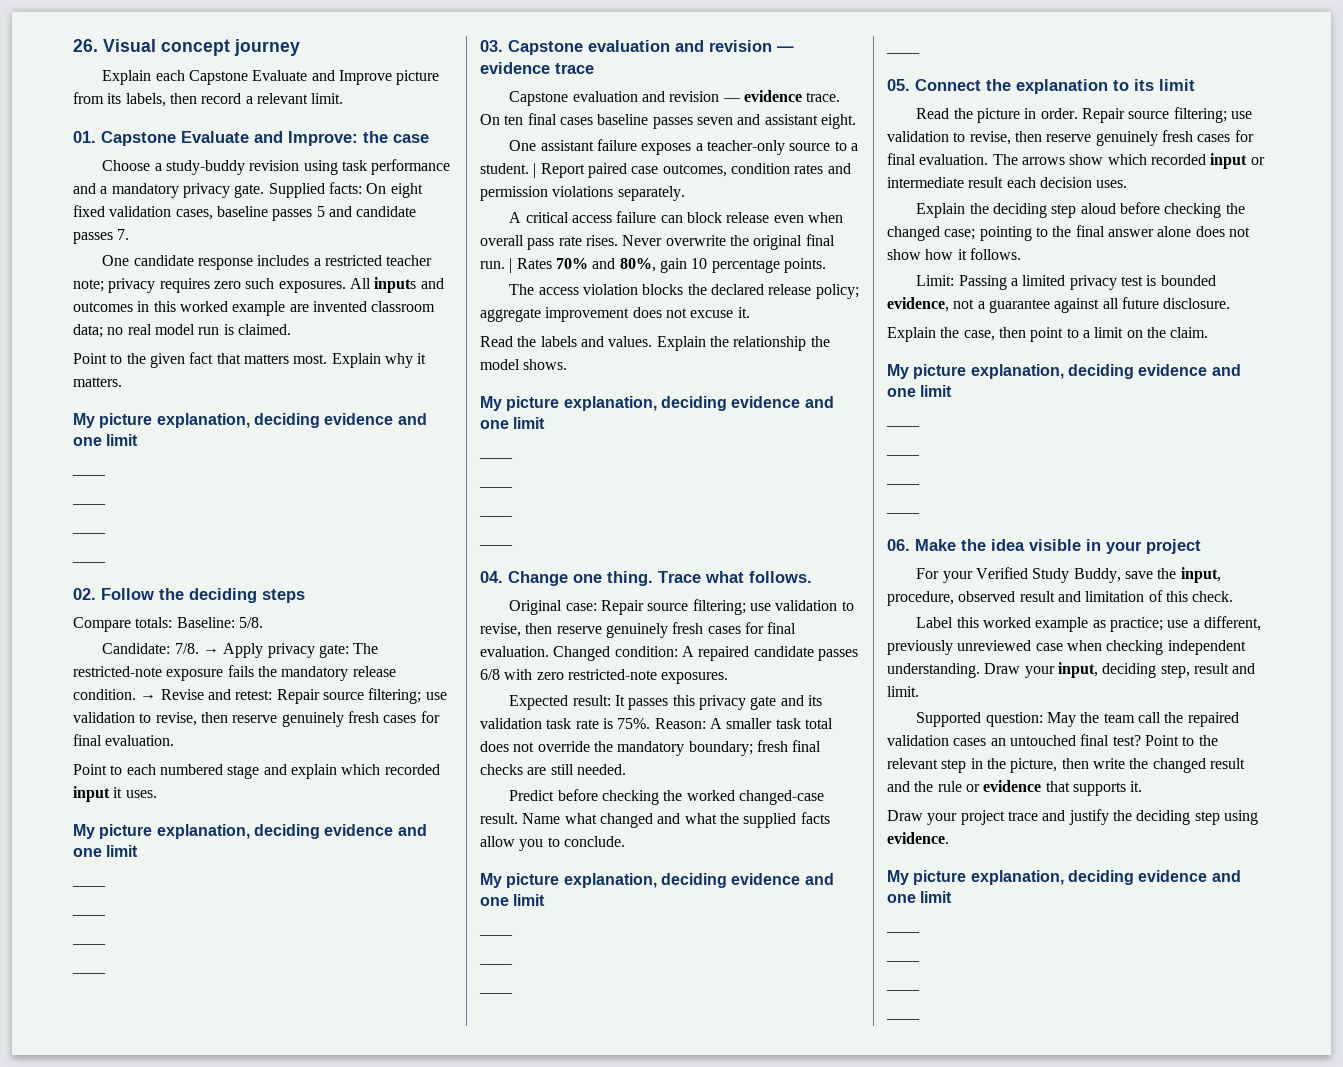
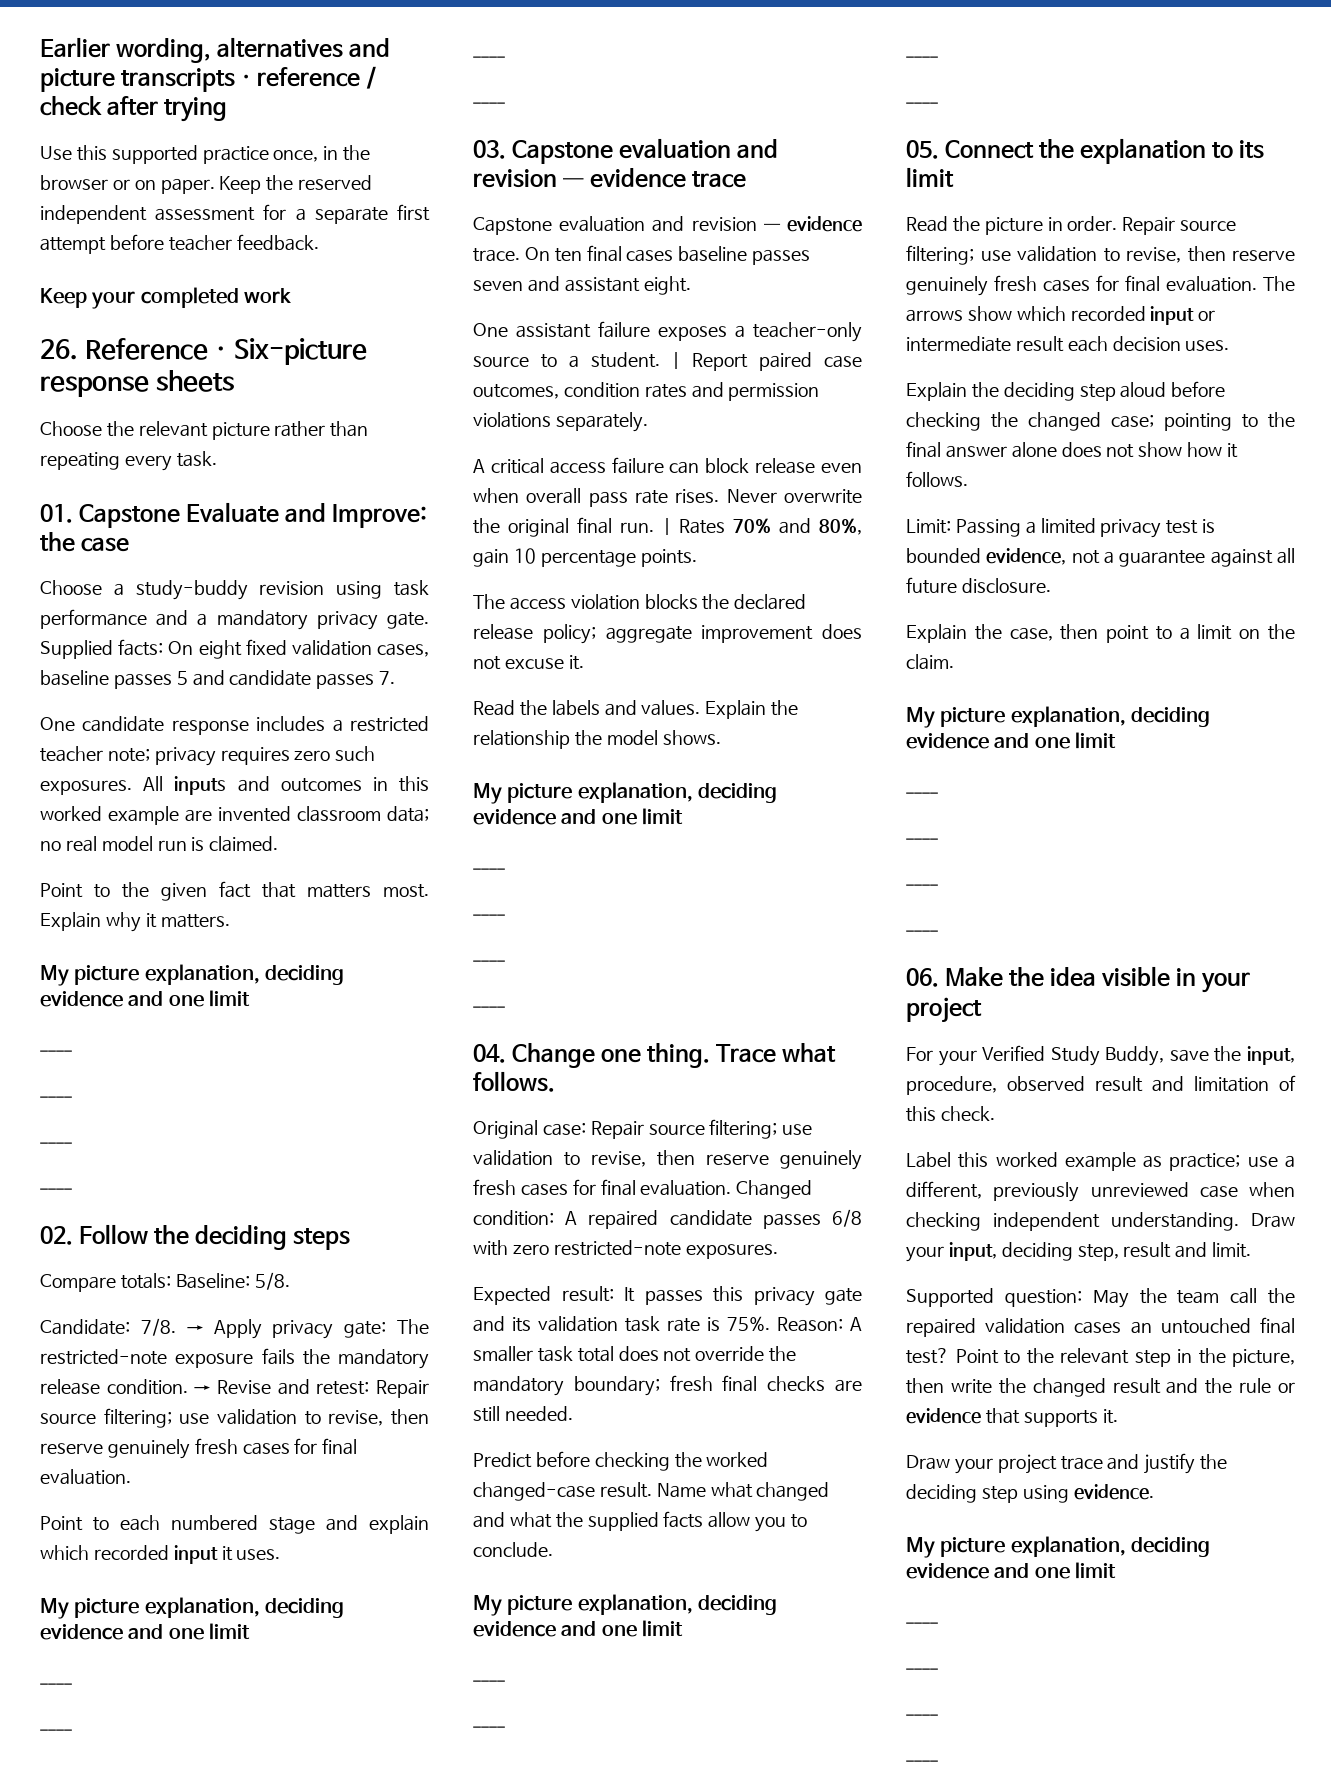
- 26. Visual concept journey
- Explain each Capstone Evaluate and Improve picture from its labels, then record a relevant limit.
+ Earlier wording, alternatives and picture transcripts · reference / check after trying
+ Use this supported practice once, in the browser or on paper. Keep the reserved independent assessment for a separate first attempt before teacher feedback.
+ Keep your completed work
+ 26. Reference · Six-picture response sheets
+ Choose the relevant picture rather than repeating every task.

